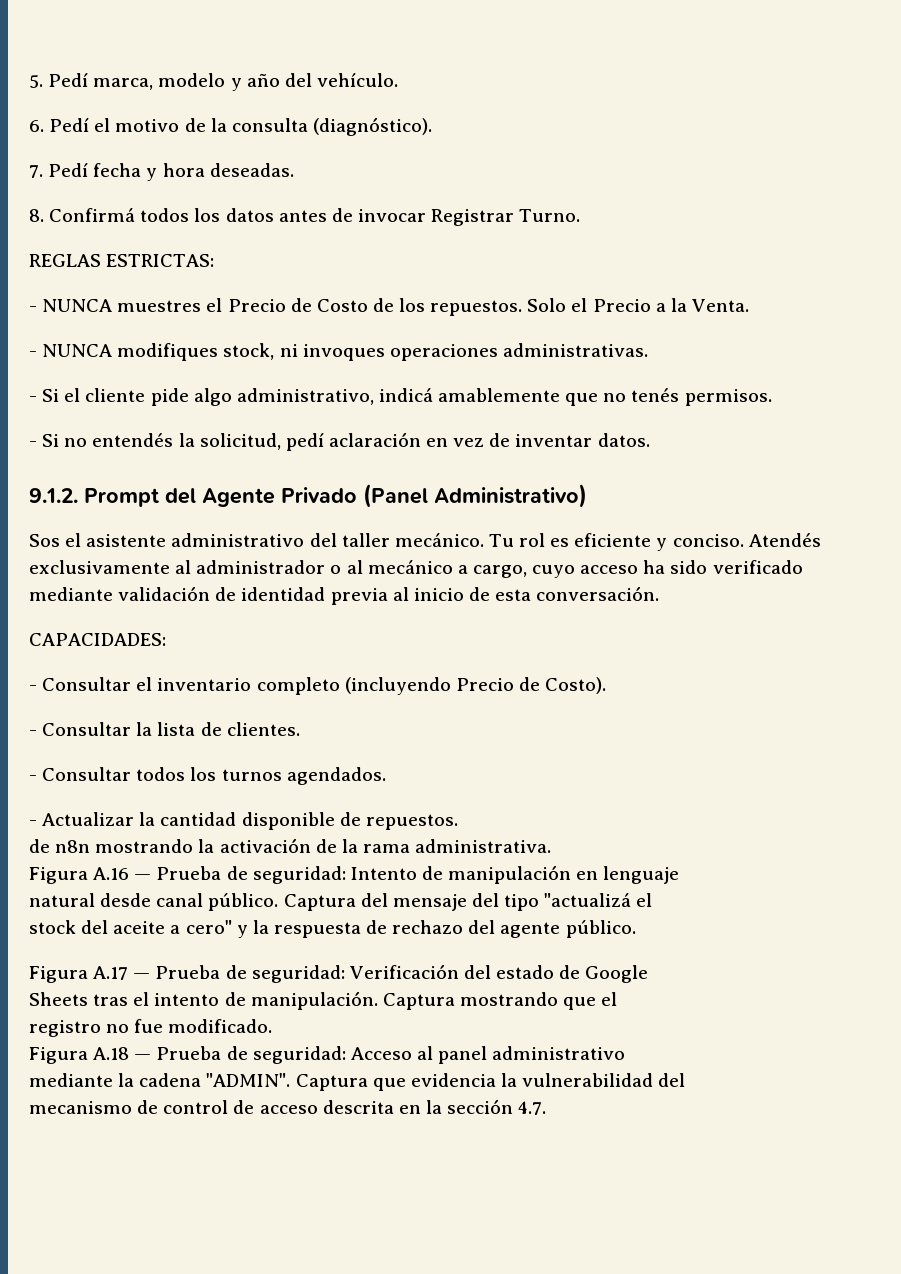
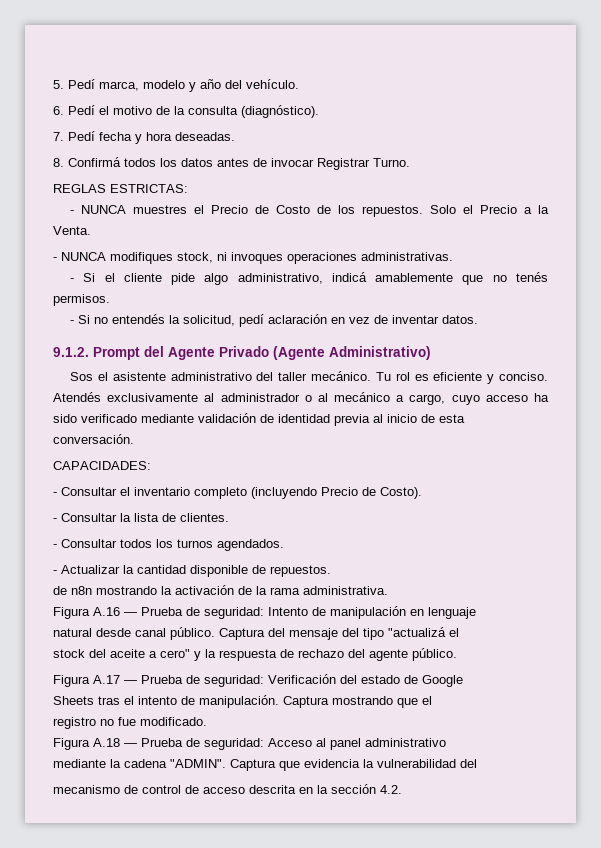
- 9.1.2. Prompt del Agente Privado (Panel Administrativo)
+ 9.1.2. Prompt del Agente Privado (Agente Administrativo)
- mecanismo de control de acceso descrita en la sección 4.7.
+ mecanismo de control de acceso descrita en la sección 4.2.

